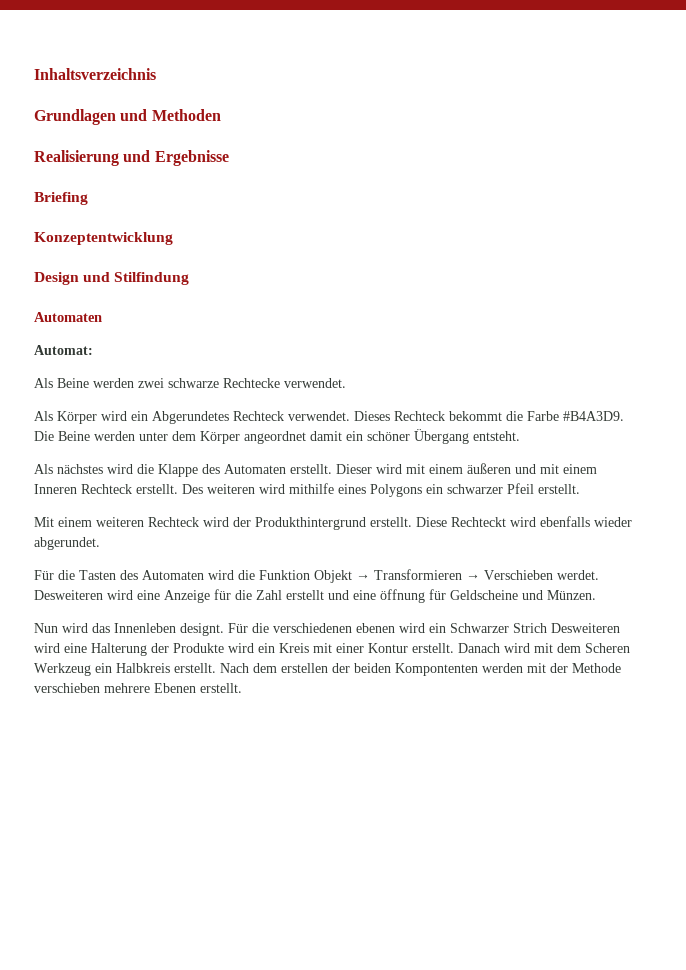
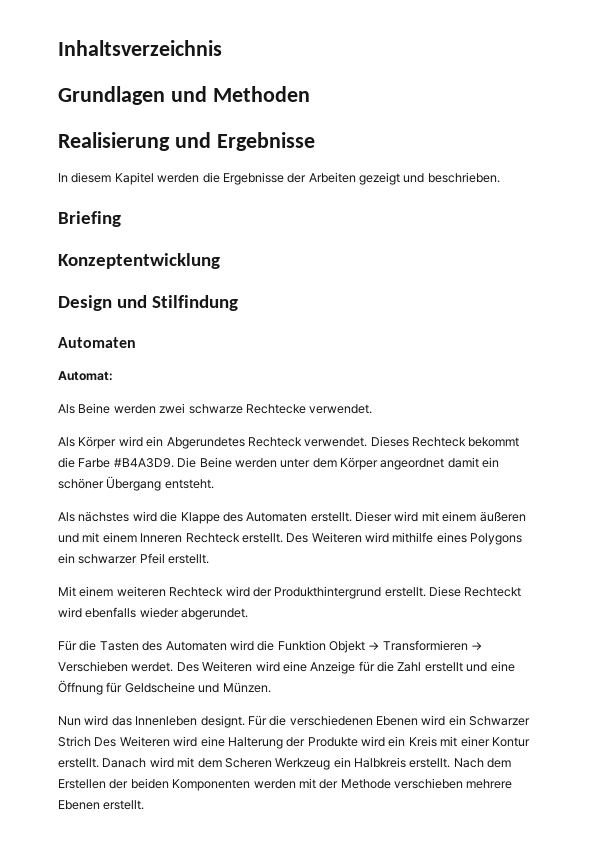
+ In diesem Kapitel werden die Ergebnisse der Arbeiten gezeigt und beschrieben.
- Des weiteren wird mithilfe eines Polygons ein schwarzer Pfeil erstellt.
+ Des Weiteren wird mithilfe eines Polygons ein schwarzer Pfeil erstellt.
- Desweiteren wird eine Anzeige für die Zahl erstellt und eine öffnung für Geldscheine und Münzen.
+ Des Weiteren wird eine Anzeige für die Zahl erstellt und eine Öffnung für Geldscheine und Münzen.
- Für die verschiedenen ebenen wird ein Schwarzer Strich Desweiteren wird eine Halterung der Produkte wird ein Kreis mit einer Kontur erstellt.
+ Für die verschiedenen Ebenen wird ein Schwarzer Strich Des Weiteren wird eine Halterung der Produkte wird ein Kreis mit einer Kontur erstellt.
- Nach dem erstellen der beiden Kompontenten werden mit der Methode verschieben mehrere Ebenen erstellt.
+ Nach dem Erstellen der beiden Komponenten werden mit der Methode verschieben mehrere Ebenen erstellt.

